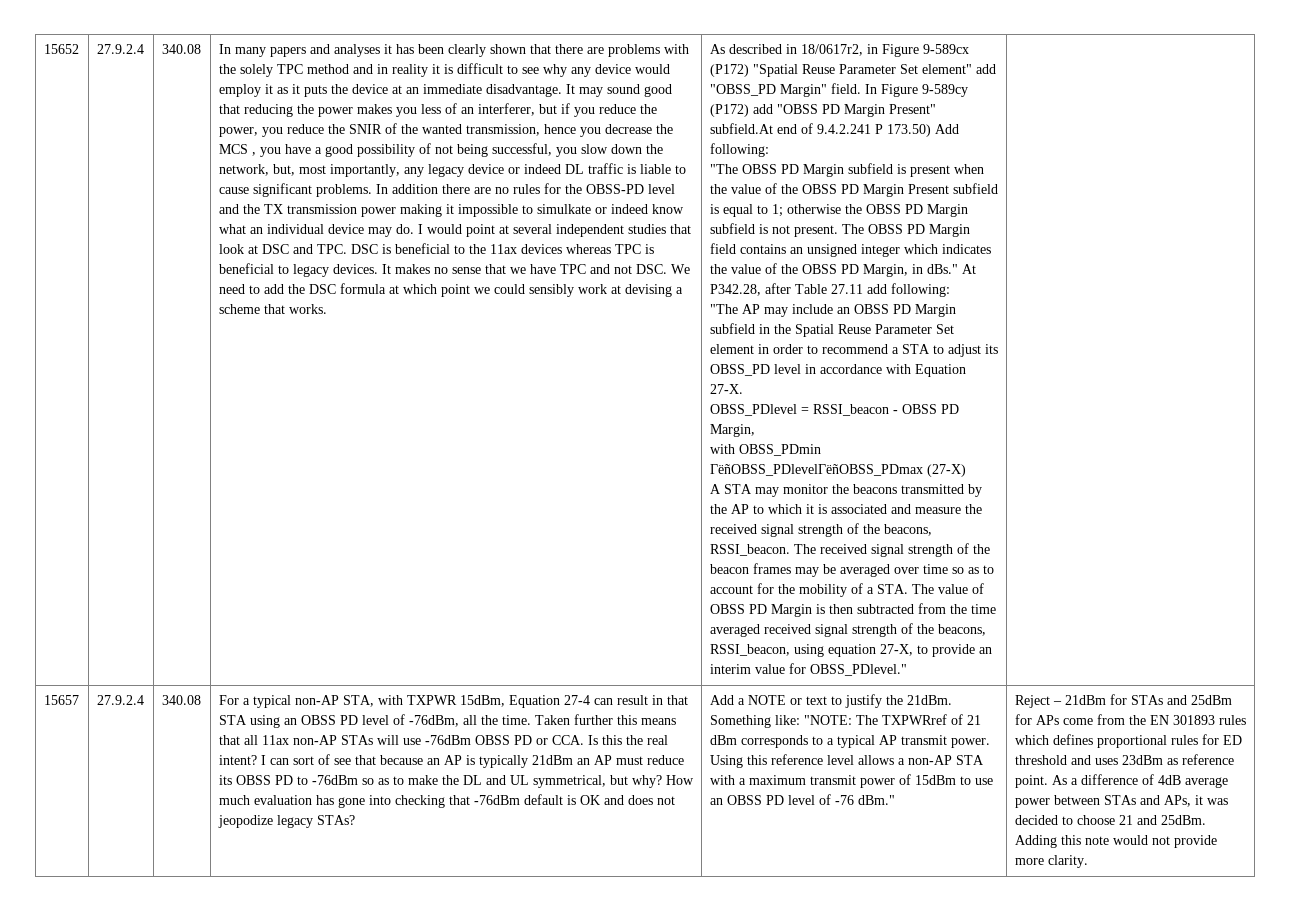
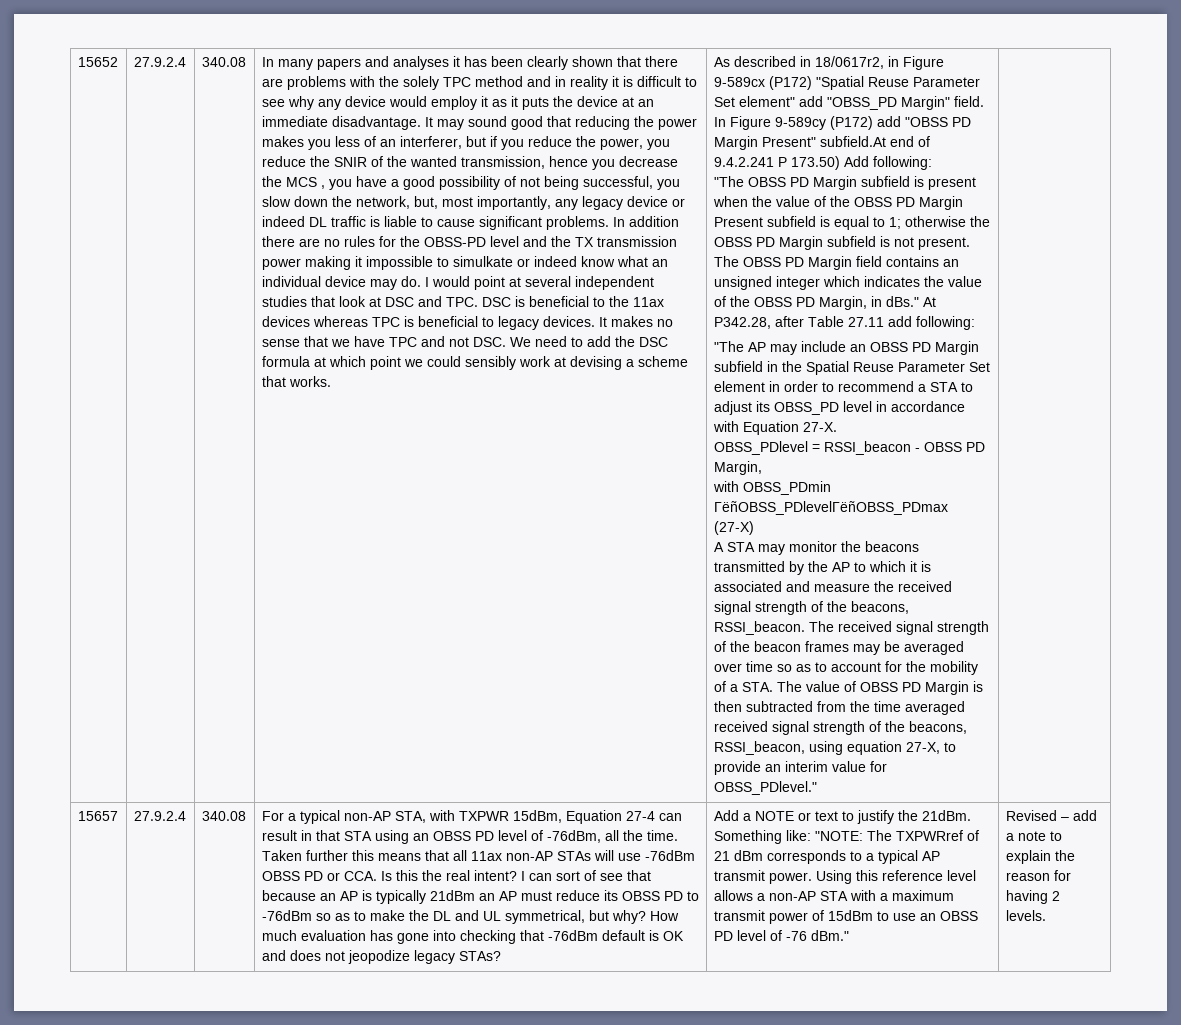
- Reject – 21dBm for STAs and 25dBm for APs come from the EN 301893 rules which defines proportional rules for ED threshold and uses 23dBm as reference point. As a difference of 4dB average power between STAs and APs, it was decided to choose 21 and 25dBm. Adding this note would not provide more clarity.
+ Revised – add a note to explain the reason for having 2 levels.

